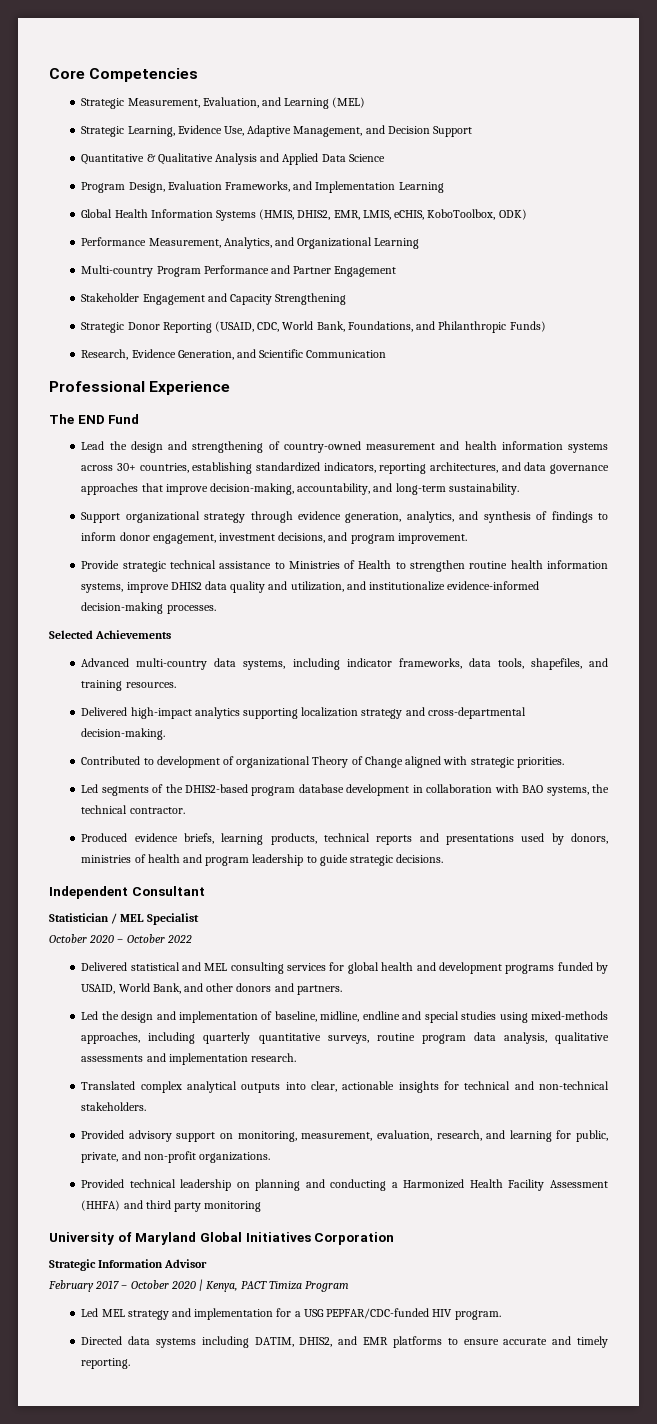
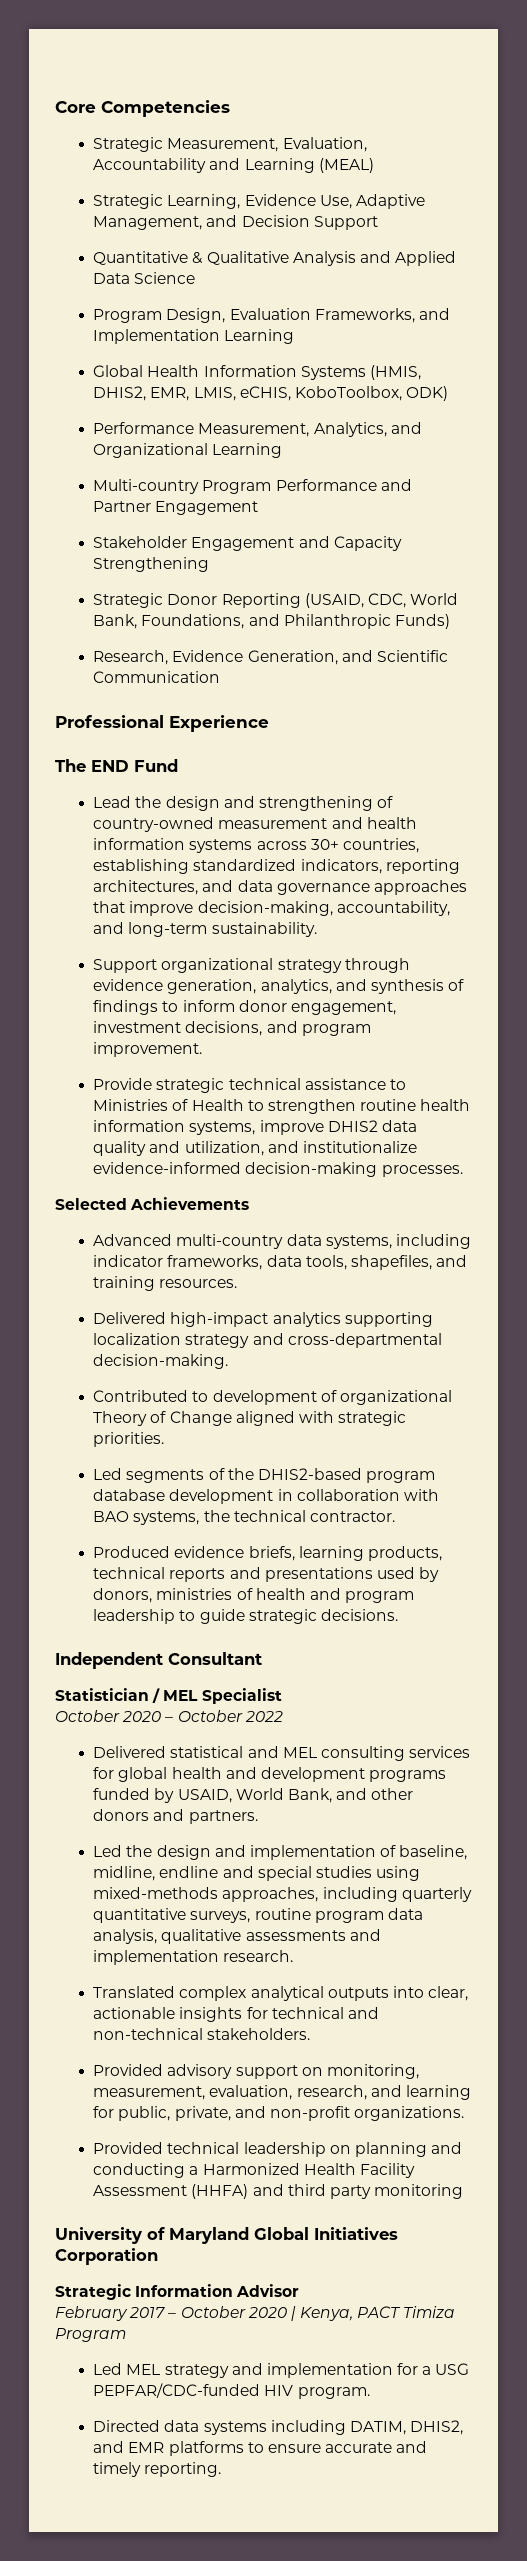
- Strategic Measurement, Evaluation, and Learning (MEL)
+ Strategic Measurement, Evaluation, Accountability and Learning (MEAL)

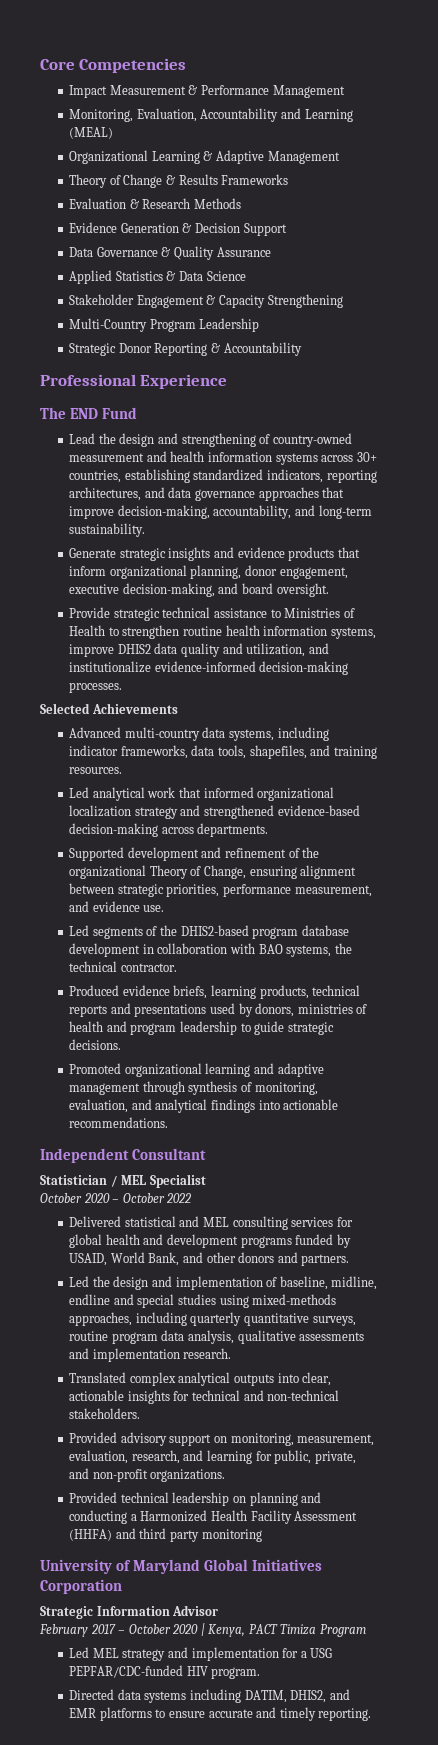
- Strategic Measurement, Evaluation, Accountability and Learning (MEAL)
+ Impact Measurement & Performance Management
+ Monitoring, Evaluation, Accountability and Learning (MEAL)
- Strategic Learning, Evidence Use, Adaptive Management, and Decision Support
- Quantitative & Qualitative Analysis and Applied Data Science
- Program Design, Evaluation Frameworks, and Implementation Learning
- Global Health Information Systems (HMIS, DHIS2, EMR, LMIS, eCHIS, KoboToolbox, ODK)
- Performance Measurement, Analytics, and Organizational Learning
- Multi-country Program Performance and Partner Engagement
+ Organizational Learning & Adaptive Management
+ Theory of Change & Results Frameworks
+ Evaluation & Research Methods
+ Evidence Generation & Decision Support
+ Data Governance & Quality Assurance
+ Applied Statistics & Data Science
- Stakeholder Engagement and Capacity Strengthening
+ Stakeholder Engagement & Capacity Strengthening
+ Multi-Country Program Leadership
- Strategic Donor Reporting (USAID, CDC, World Bank, Foundations, and Philanthropic Funds)
- Research, Evidence Generation, and Scientific Communication
+ Strategic Donor Reporting & Accountability
- Support organizational strategy through evidence generation, analytics, and synthesis of findings to inform donor engagement, investment decisions, and program improvement.
+ Generate strategic insights and evidence products that inform organizational planning, donor engagement, executive decision-making, and board oversight.
- Delivered high-impact analytics supporting localization strategy and cross-departmental decision-making.
- Contributed to development of organizational Theory of Change aligned with strategic priorities.
+ Led analytical work that informed organizational localization strategy and strengthened evidence-based decision-making across departments.
+ Supported development and refinement of the organizational Theory of Change, ensuring alignment between strategic priorities, performance measurement, and evidence use.
+ Promoted organizational learning and adaptive management through synthesis of monitoring, evaluation, and analytical findings into actionable recommendations.

